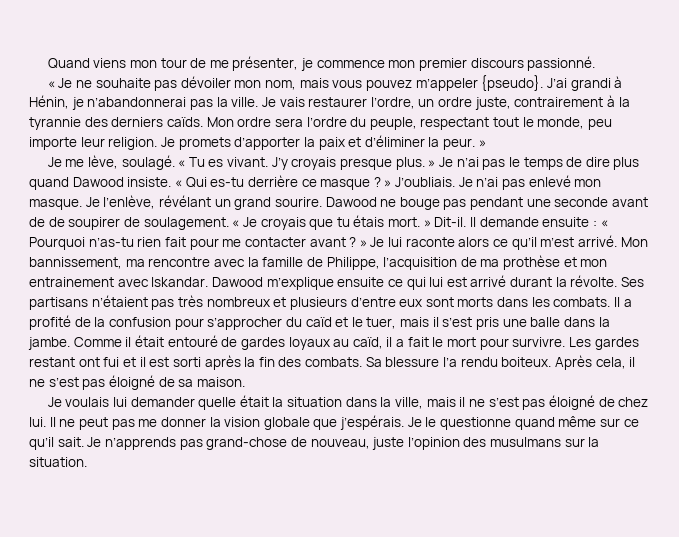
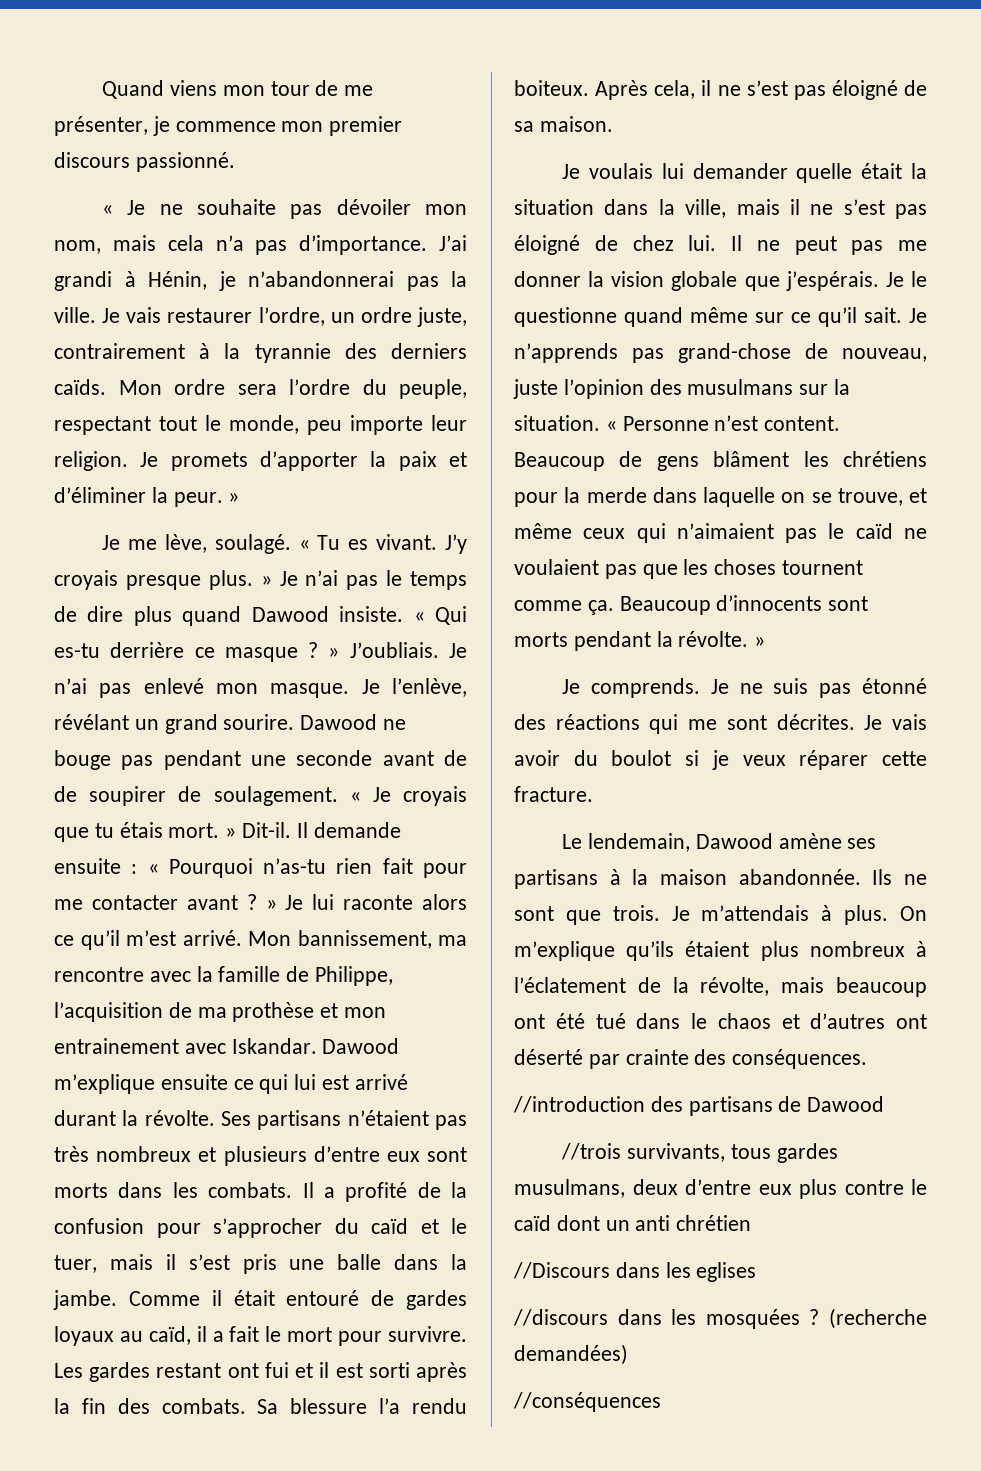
- « Je ne souhaite pas dévoiler mon nom, mais vous pouvez m’appeler {pseudo}.
+ « Je ne souhaite pas dévoiler mon nom, mais cela n’a pas d’importance.
+ « Personne n’est content. Beaucoup de gens blâment les chrétiens pour la merde dans laquelle on se trouve, et même ceux qui n’aimaient pas le caïd ne voulaient pas que les choses tournent comme ça. Beaucoup d’innocents sont morts pendant la révolte. »
+ Je comprends. Je ne suis pas étonné des réactions qui me sont décrites. Je vais avoir du boulot si je veux réparer cette fracture.
+ Le lendemain, Dawood amène ses partisans à la maison abandonnée. Ils ne sont que trois. Je m’attendais à plus. On m’explique qu’ils étaient plus nombreux à l’éclatement de la révolte, mais beaucoup ont été tué dans le chaos et d’autres ont déserté par crainte des conséquences.
+ //introduction des partisans de Dawood
+ //trois survivants, tous gardes musulmans, deux d’entre eux plus contre le caïd dont un anti chrétien
+ //Discours dans les eglises
+ //discours dans les mosquées ? (recherche demandées)
+ //conséquences

